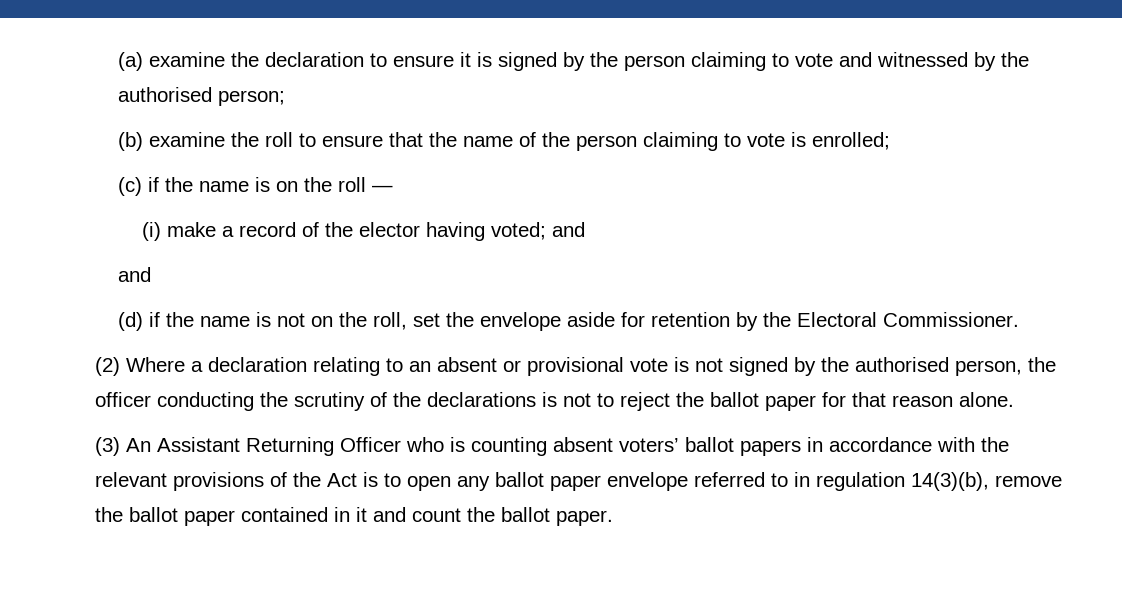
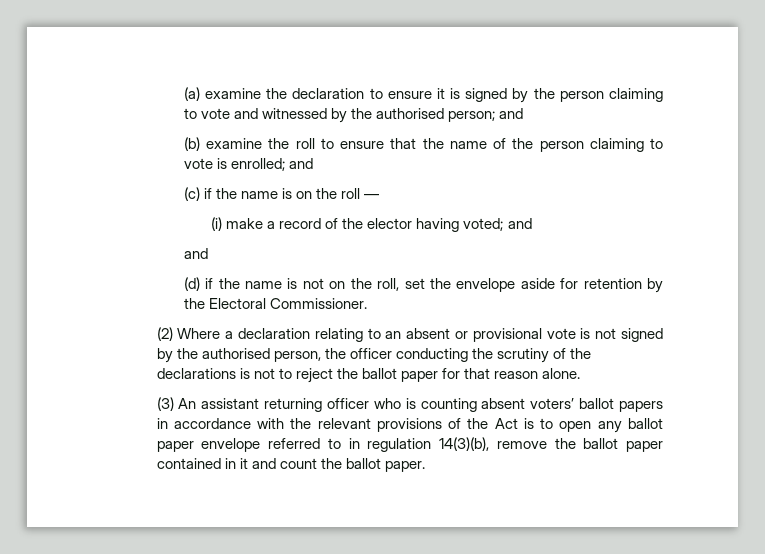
- (a) examine the declaration to ensure it is signed by the person claiming to vote and witnessed by the authorised person;
+ (a) examine the declaration to ensure it is signed by the person claiming to vote and witnessed by the authorised person; and
- (b) examine the roll to ensure that the name of the person claiming to vote is enrolled;
+ (b) examine the roll to ensure that the name of the person claiming to vote is enrolled; and
- (3) An Assistant Returning Officer who is counting absent voters’ ballot papers in accordance with the relevant provisions of the Act is to open any ballot paper envelope referred to in regulation 14(3)(b), remove the ballot paper contained in it and count the ballot paper.
+ (3) An assistant returning officer who is counting absent voters’ ballot papers in accordance with the relevant provisions of the Act is to open any ballot paper envelope referred to in regulation 14(3)(b), remove the ballot paper contained in it and count the ballot paper.

